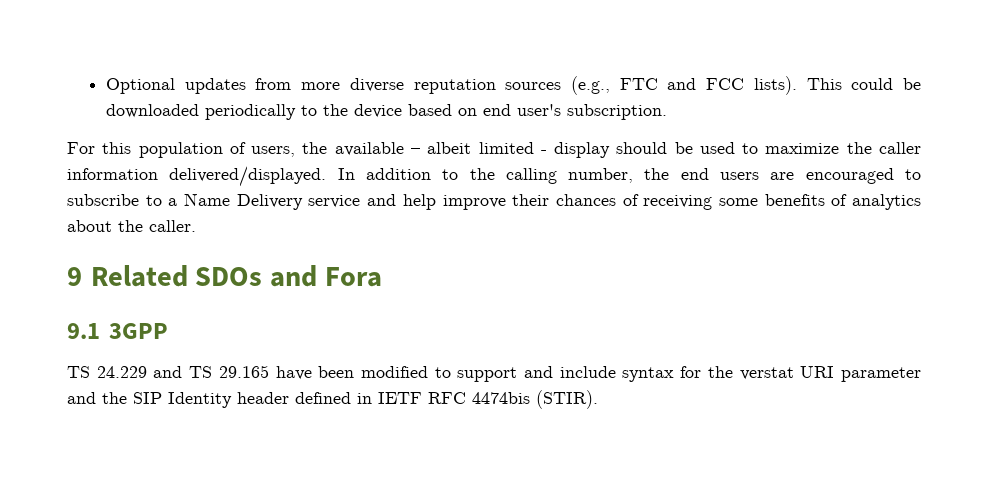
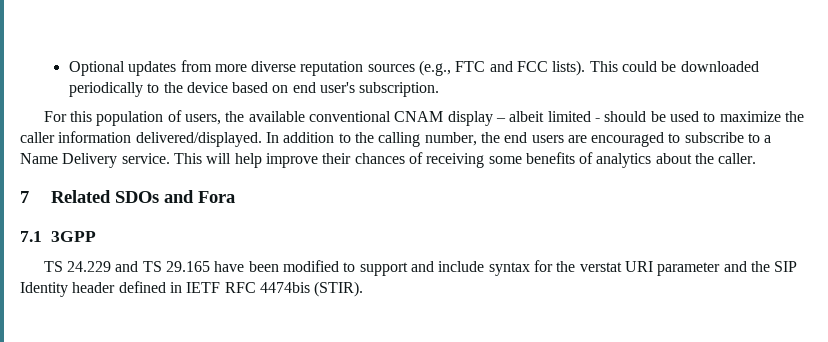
- For this population of users, the available – albeit limited - display should be used to maximize the caller information delivered/displayed.
+ For this population of users, the available conventional CNAM display – albeit limited - should be used to maximize the caller information delivered/displayed.
- In addition to the calling number, the end users are encouraged to subscribe to a Name Delivery service and help improve their chances of receiving some benefits of analytics about the caller.
+ In addition to the calling number, the end users are encouraged to subscribe to a Name Delivery service. This will help improve their chances of receiving some benefits of analytics about the caller.
- 9 Related SDOs and Fora
+ 7 Related SDOs and Fora
- 9.1 3GPP
+ 7.1 3GPP

